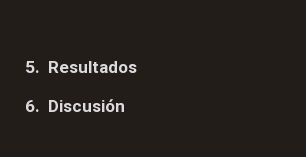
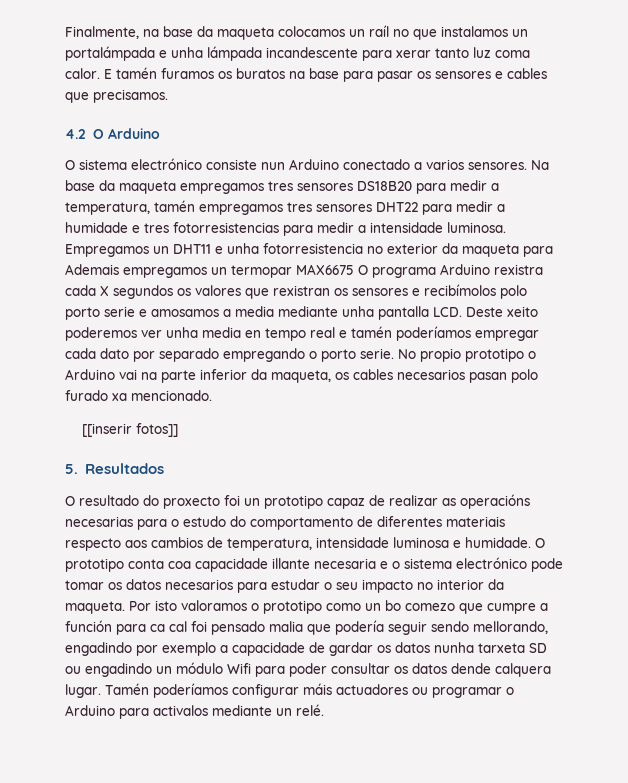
+ Finalmente, na base da maqueta colocamos un raíl no que instalamos un portalámpada e unha lámpada incandescente para xerar tanto luz coma calor. E tamén furamos os buratos na base para pasar os sensores e cables que precisamos.
+ 4.2 O Arduino
+ O sistema electrónico consiste nun Arduino conectado a varios sensores. Na base da maqueta empregamos tres sensores DS18B20 para medir a temperatura, tamén empregamos tres sensores DHT22 para medir a humidade e tres fotorresistencias para medir a intensidade luminosa. Empregamos un DHT11 e unha fotorresistencia no exterior da maqueta para Ademais empregamos un termopar MAX6675 O programa Arduino rexistra cada X segundos os valores que rexistran os sensores e recibímolos polo porto serie e amosamos a media mediante unha pantalla LCD. Deste xeito poderemos ver unha media en tempo real e tamén poderíamos empregar cada dato por separado empregando o porto serie. No propio prototipo o Arduino vai na parte inferior da maqueta, os cables necesarios pasan polo furado xa mencionado.
+ [[inserir fotos]]
  5. Resultados
- 6. Discusión
+ O resultado do proxecto foi un prototipo capaz de realizar as operacións necesarias para o estudo do comportamento de diferentes materiais respecto aos cambios de temperatura, intensidade luminosa e humidade. O prototipo conta coa capacidade illante necesaria e o sistema electrónico pode tomar os datos necesarios para estudar o seu impacto no interior da maqueta. Por isto valoramos o prototipo como un bo comezo que cumpre a función para ca cal foi pensado malia que podería seguir sendo mellorando, engadindo por exemplo a capacidade de gardar os datos nunha tarxeta SD ou engadindo un módulo Wifi para poder consultar os datos dende calquera lugar. Tamén poderíamos configurar máis actuadores ou programar o Arduino para activalos mediante un relé.

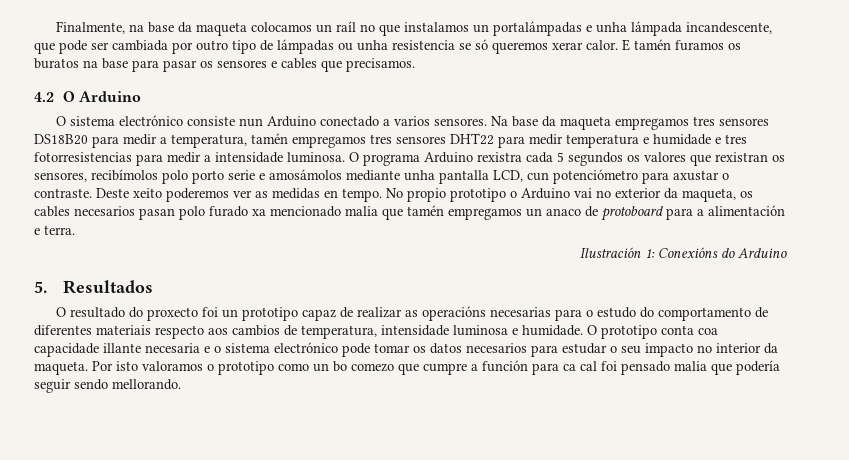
- Finalmente, na base da maqueta colocamos un raíl no que instalamos un portalámpada e unha lámpada incandescente para xerar tanto luz coma calor.
+ Finalmente, na base da maqueta colocamos un raíl no que instalamos un portalámpadas e unha lámpada incandescente, que pode ser cambiada por outro tipo de lámpadas ou unha resistencia se só queremos xerar calor.
- Na base da maqueta empregamos tres sensores DS18B20 para medir a temperatura, tamén empregamos tres sensores DHT22 para medir a humidade e tres fotorresistencias para medir a intensidade luminosa.
+ Na base da maqueta empregamos tres sensores DS18B20 para medir a temperatura, tamén empregamos tres sensores DHT22 para medir temperatura e humidade e tres fotorresistencias para medir a intensidade luminosa.
- Empregamos un DHT11 e unha fotorresistencia no exterior da maqueta para Ademais empregamos un termopar MAX6675 O programa Arduino rexistra cada X segundos os valores que rexistran os sensores e recibímolos polo porto serie e amosamos a media mediante unha pantalla LCD. Deste xeito poderemos ver unha media en tempo real e tamén poderíamos empregar cada dato por separado empregando o porto serie.
+ O programa Arduino rexistra cada 5 segundos os valores que rexistran os sensores, recibímolos polo porto serie e amosámolos mediante unha pantalla LCD, cun potenciómetro para axustar o contraste. Deste xeito poderemos ver as medidas en tempo.
- No propio prototipo o Arduino vai na parte inferior da maqueta, os cables necesarios pasan polo furado xa mencionado.
- [[inserir fotos]]
+ No propio prototipo o Arduino vai no exterior da maqueta, os cables necesarios pasan polo furado xa mencionado malia que tamén empregamos un anaco de protoboard para a alimentación e terra.
+ Ilustración 1: Conexións do Arduino
- Por isto valoramos o prototipo como un bo comezo que cumpre a función para ca cal foi pensado malia que podería seguir sendo mellorando, engadindo por exemplo a capacidade de gardar os datos nunha tarxeta SD ou engadindo un módulo Wifi para poder consultar os datos dende calquera lugar. Tamén poderíamos configurar máis actuadores ou programar o Arduino para activalos mediante un relé.
+ Por isto valoramos o prototipo como un bo comezo que cumpre a función para ca cal foi pensado malia que podería seguir sendo mellorando.

